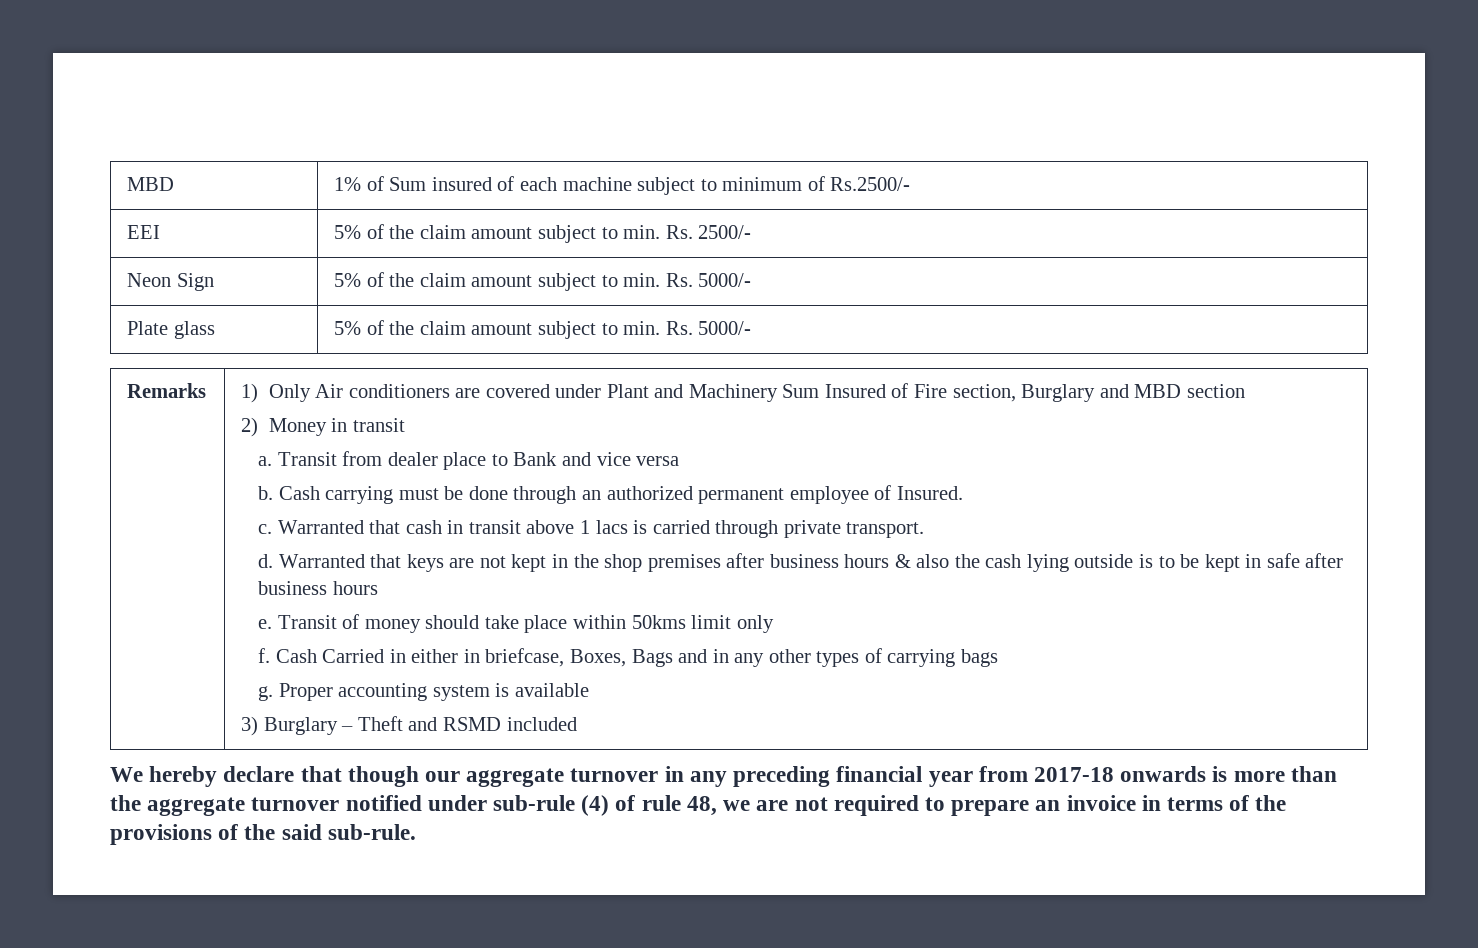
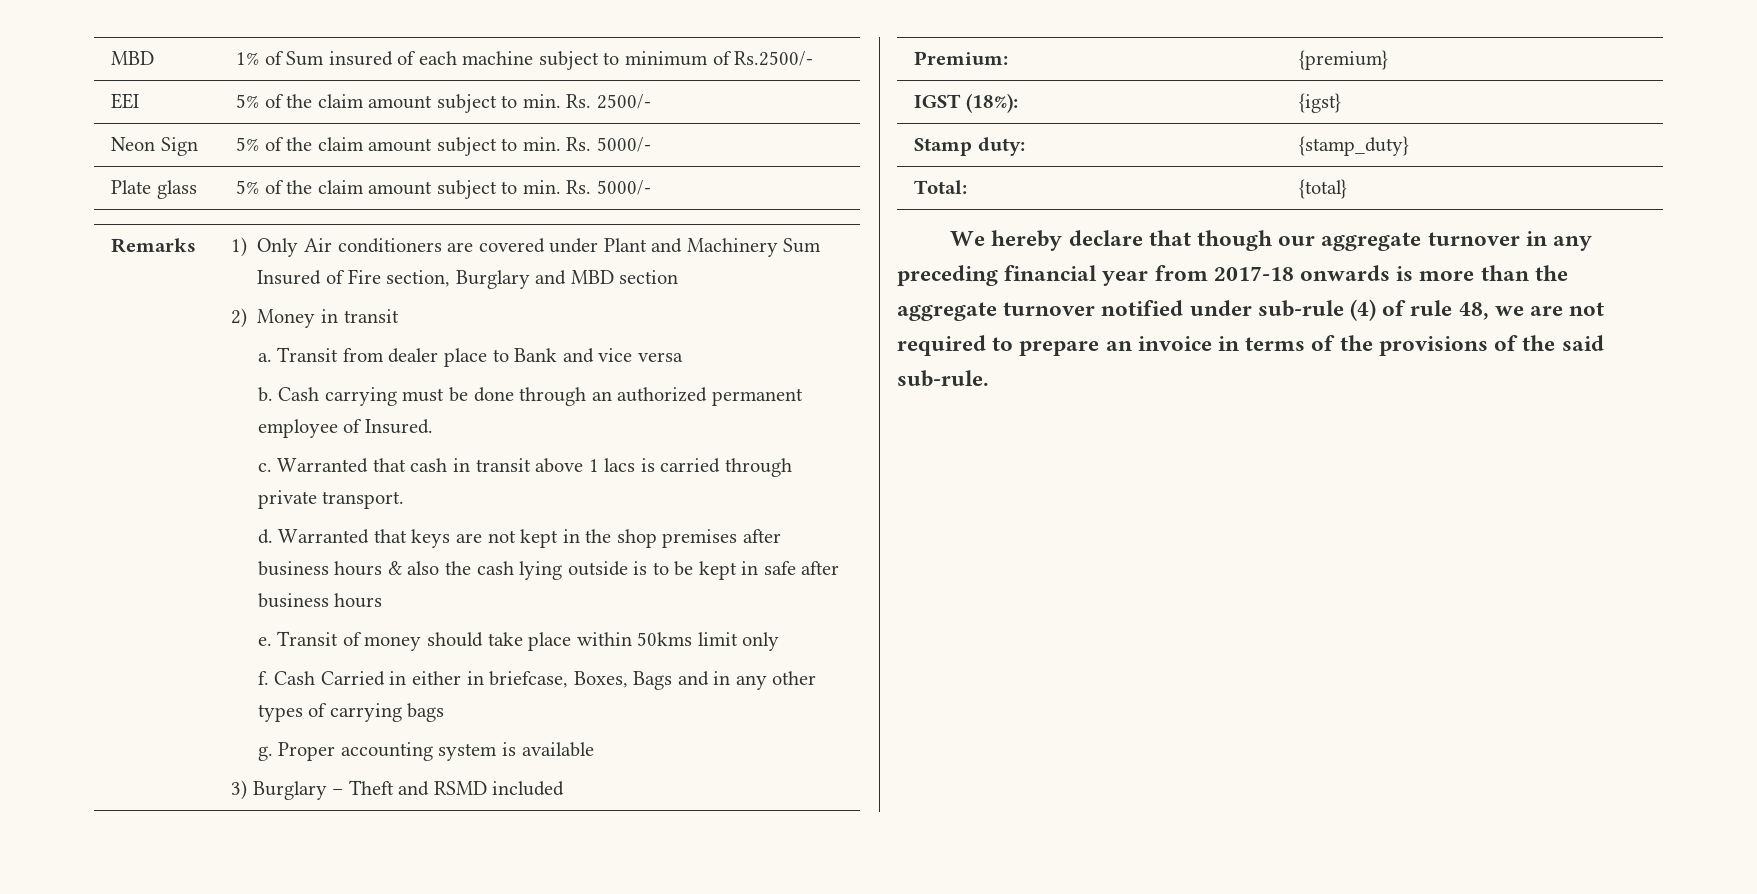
+ Premium: | {premium}
+ IGST (18%): | {igst}
+ Stamp duty: | {stamp_duty}
+ Total: | {total}

